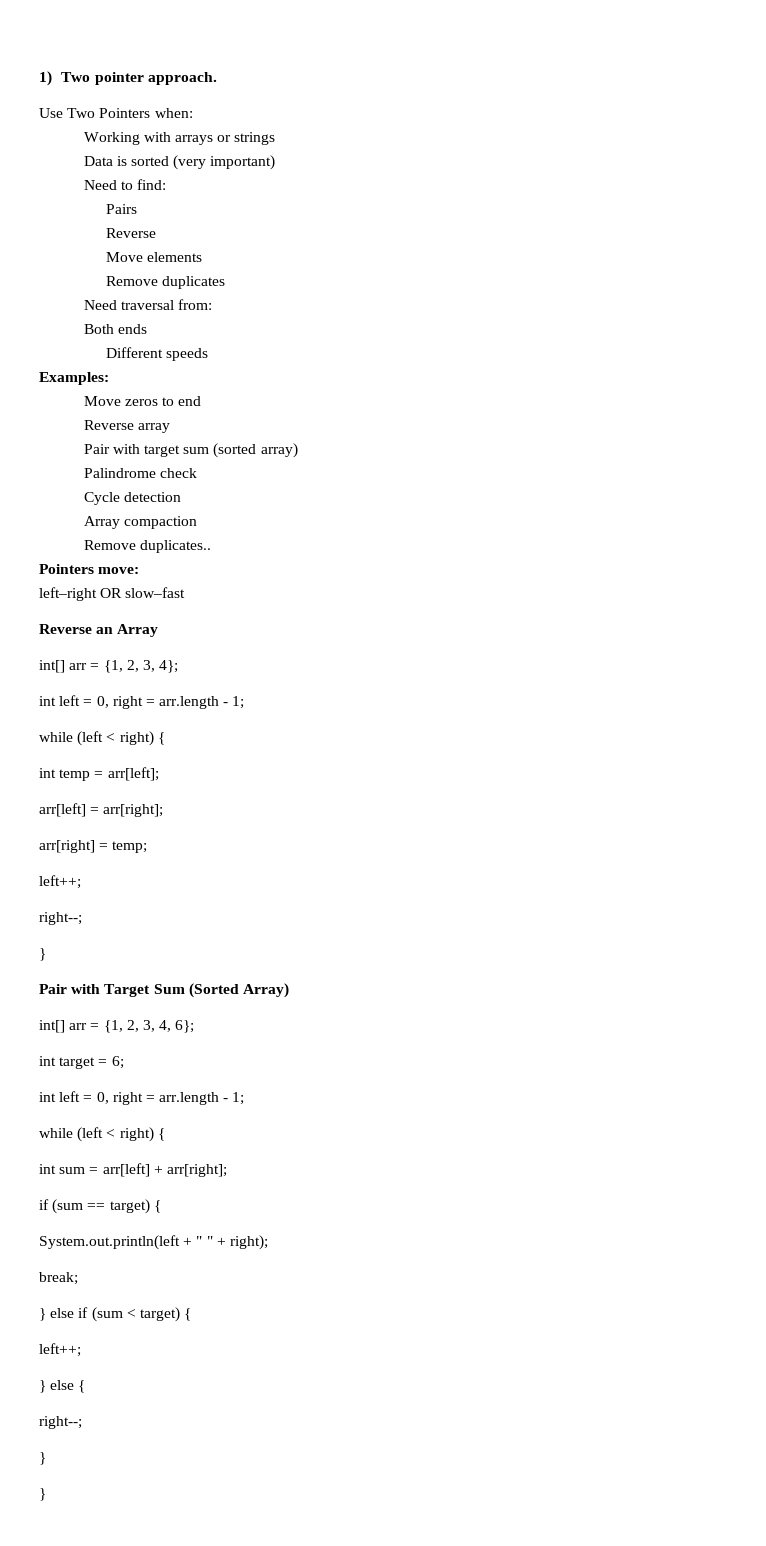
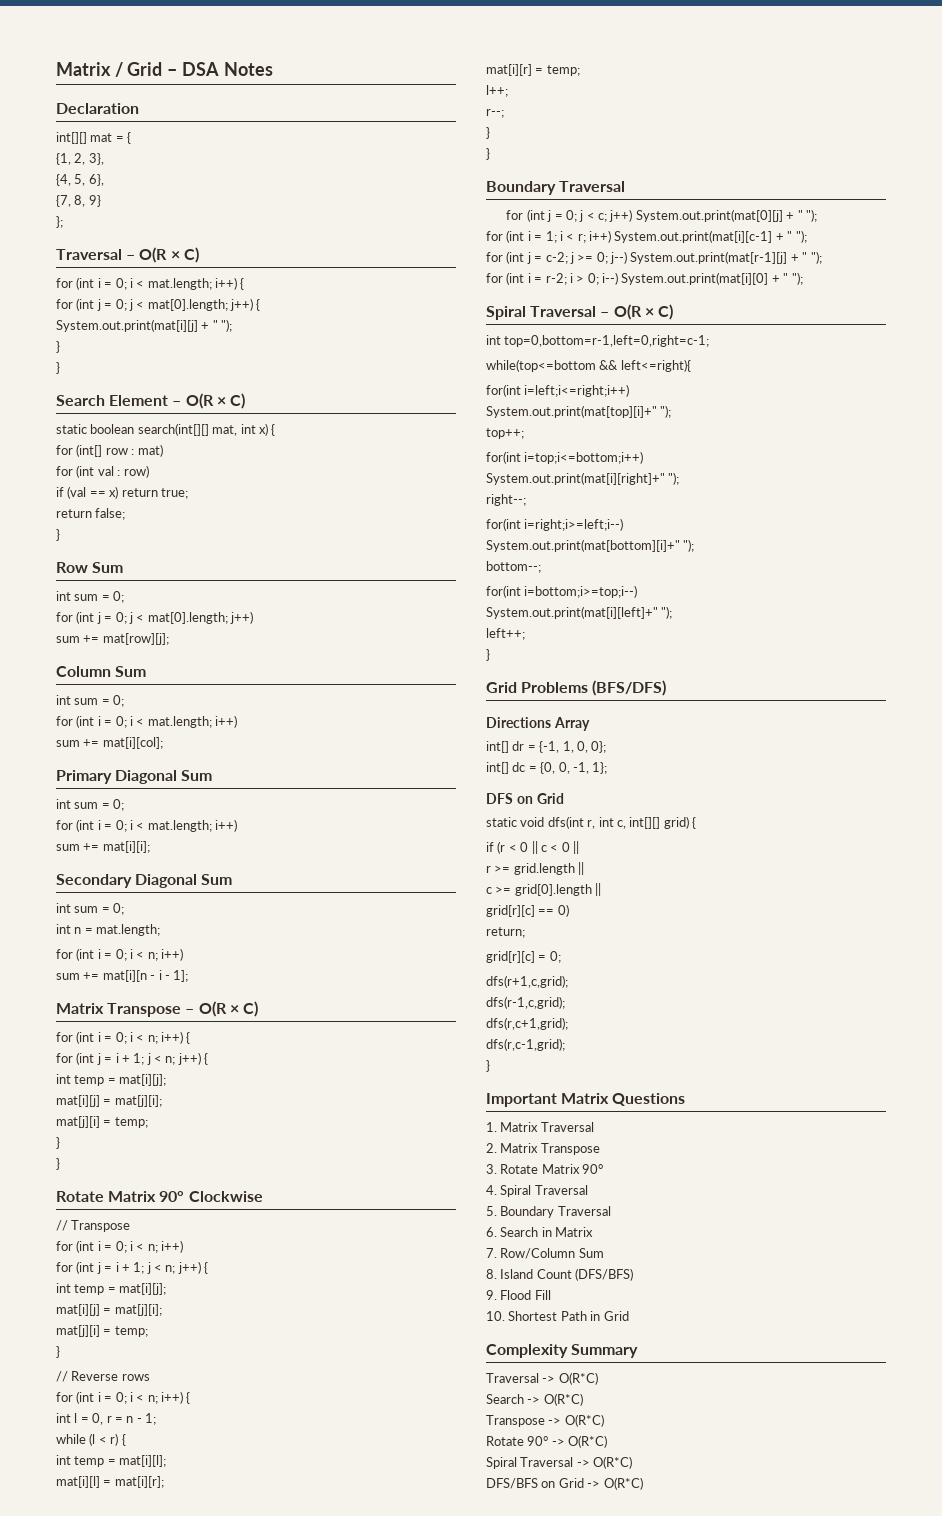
- 1) Two pointer approach.
- Use Two Pointers when:
- Working with arrays or strings
- Data is sorted (very important)
- Need to find:
- Pairs
- Reverse
- Move elements
- Remove duplicates
- Need traversal from:
- Both ends
- Different speeds
- Examples:
- Move zeros to end
- Reverse array
- Pair with target sum (sorted array)
- Palindrome check
- Cycle detection
- Array compaction
- Remove duplicates..
- Pointers move:
- left–right OR slow–fast
- Reverse an Array
- int[] arr = {1, 2, 3, 4};
- int left = 0, right = arr.length - 1;
- while (left < right) {
- int temp = arr[left];
- arr[left] = arr[right];
- arr[right] = temp;
- left++;
- right--;
- }
- Pair with Target Sum (Sorted Array)
- int[] arr = {1, 2, 3, 4, 6};
- int target = 6;
- int left = 0, right = arr.length - 1;
- while (left < right) {
- int sum = arr[left] + arr[right];
- if (sum == target) {
- System.out.println(left + " " + right);
- break;
- } else if (sum < target) {
- left++;
- } else {
- right--;
+ Matrix / Grid – DSA Notes
+ Declaration
+ int[][] mat = {
+ {1, 2, 3},
+ {4, 5, 6},
+ {7, 8, 9}
+ };
+ Traversal – O(R × C)
+ for (int i = 0; i < mat.length; i++) {
+ for (int j = 0; j < mat[0].length; j++) {
+ System.out.print(mat[i][j] + " ");
  }
  }
+ Search Element – O(R × C)
+ static boolean search(int[][] mat, int x) {
+ for (int[] row : mat)
+ for (int val : row)
+ if (val == x) return true;
+ return false;
+ }
+ Row Sum
+ int sum = 0;
+ for (int j = 0; j < mat[0].length; j++)
+ sum += mat[row][j];
+ Column Sum
+ int sum = 0;
+ for (int i = 0; i < mat.length; i++)
+ sum += mat[i][col];
+ Primary Diagonal Sum
+ int sum = 0;
+ for (int i = 0; i < mat.length; i++)
+ sum += mat[i][i];
+ Secondary Diagonal Sum
+ int sum = 0;
+ int n = mat.length;
+ for (int i = 0; i < n; i++)
+ sum += mat[i][n - i - 1];
+ Matrix Transpose – O(R × C)
+ for (int i = 0; i < n; i++) {
+ for (int j = i + 1; j < n; j++) {
+ int temp = mat[i][j];
+ mat[i][j] = mat[j][i];
+ mat[j][i] = temp;
+ }
+ }
+ Rotate Matrix 90° Clockwise
+ // Transpose
+ for (int i = 0; i < n; i++)
+ for (int j = i + 1; j < n; j++) {
+ int temp = mat[i][j];
+ mat[i][j] = mat[j][i];
+ mat[j][i] = temp;
+ }
+ // Reverse rows
+ for (int i = 0; i < n; i++) {
+ int l = 0, r = n - 1;
+ while (l < r) {
+ int temp = mat[i][l];
+ mat[i][l] = mat[i][r];
+ mat[i][r] = temp;
+ l++;
+ r--;
+ }
+ }
+ Boundary Traversal
+ for (int j = 0; j < c; j++) System.out.print(mat[0][j] + " ");
+ for (int i = 1; i < r; i++) System.out.print(mat[i][c-1] + " ");
+ for (int j = c-2; j >= 0; j--) System.out.print(mat[r-1][j] + " ");
+ for (int i = r-2; i > 0; i--) System.out.print(mat[i][0] + " ");
+ Spiral Traversal – O(R × C)
+ int top=0,bottom=r-1,left=0,right=c-1;
+ while(top<=bottom && left<=right){
+ for(int i=left;i<=right;i++)
+ System.out.print(mat[top][i]+" ");
+ top++;
+ for(int i=top;i<=bottom;i++)
+ System.out.print(mat[i][right]+" ");
+ right--;
+ for(int i=right;i>=left;i--)
+ System.out.print(mat[bottom][i]+" ");
+ bottom--;
+ for(int i=bottom;i>=top;i--)
+ System.out.print(mat[i][left]+" ");
+ left++;
+ }
+ Grid Problems (BFS/DFS)
+ Directions Array
+ int[] dr = {-1, 1, 0, 0};
+ int[] dc = {0, 0, -1, 1};
+ DFS on Grid
+ static void dfs(int r, int c, int[][] grid) {
+ if (r < 0 || c < 0 ||
+ r >= grid.length ||
+ c >= grid[0].length ||
+ grid[r][c] == 0)
+ return;
+ grid[r][c] = 0;
+ dfs(r+1,c,grid);
+ dfs(r-1,c,grid);
+ dfs(r,c+1,grid);
+ dfs(r,c-1,grid);
+ }
+ Important Matrix Questions
+ 1. Matrix Traversal
+ 2. Matrix Transpose
+ 3. Rotate Matrix 90°
+ 4. Spiral Traversal
+ 5. Boundary Traversal
+ 6. Search in Matrix
+ 7. Row/Column Sum
+ 8. Island Count (DFS/BFS)
+ 9. Flood Fill
+ 10. Shortest Path in Grid
+ Complexity Summary
+ Traversal -> O(R*C)
+ Search -> O(R*C)
+ Transpose -> O(R*C)
+ Rotate 90° -> O(R*C)
+ Spiral Traversal -> O(R*C)
+ DFS/BFS on Grid -> O(R*C)

